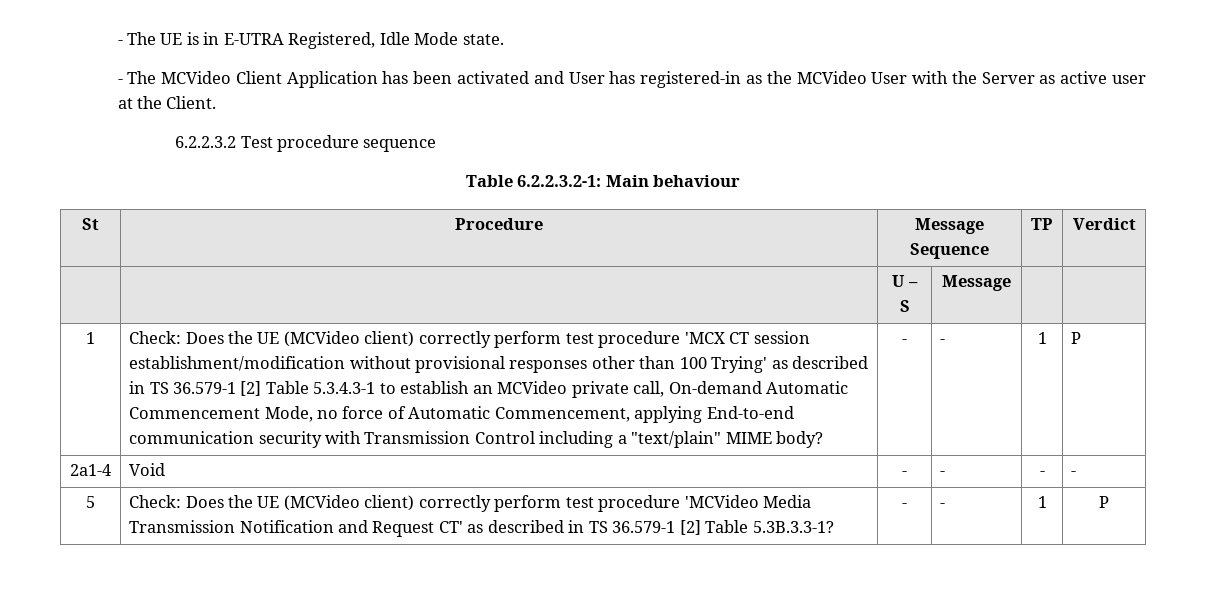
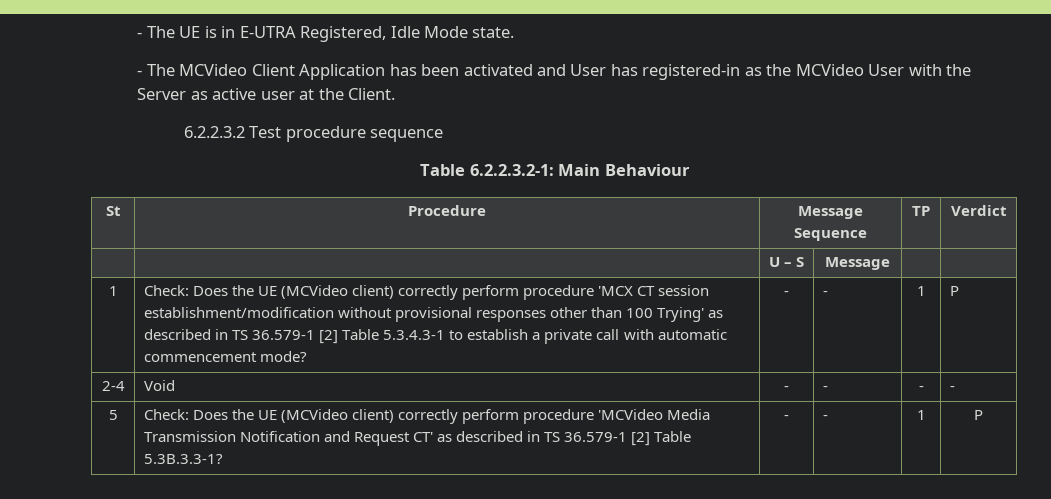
- Table 6.2.2.3.2-1: Main behaviour
+ Table 6.2.2.3.2-1: Main Behaviour
- Check: Does the UE (MCVideo client) correctly perform test procedure 'MCX CT session establishment/modification without provisional responses other than 100 Trying' as described in TS 36.579-1 [2] Table 5.3.4.3-1 to establish an MCVideo private call, On-demand Automatic Commencement Mode, no force of Automatic Commencement, applying End-to-end communication security with Transmission Control including a "text/plain" MIME body?
+ Check: Does the UE (MCVideo client) correctly perform procedure 'MCX CT session establishment/modification without provisional responses other than 100 Trying' as described in TS 36.579-1 [2] Table 5.3.4.3-1 to establish a private call with automatic commencement mode?
- 2a1-4 | Void | - | - | - | -
+ 2-4 | Void | - | - | - | -
- 5 | Check: Does the UE (MCVideo client) correctly perform test procedure 'MCVideo Media Transmission Notification and Request CT' as described in TS 36.579-1 [2] Table 5.3B.3.3-1? | - | - | 1 | P
+ 5 | Check: Does the UE (MCVideo client) correctly perform procedure 'MCVideo Media Transmission Notification and Request CT' as described in TS 36.579-1 [2] Table 5.3B.3.3-1? | - | - | 1 | P

